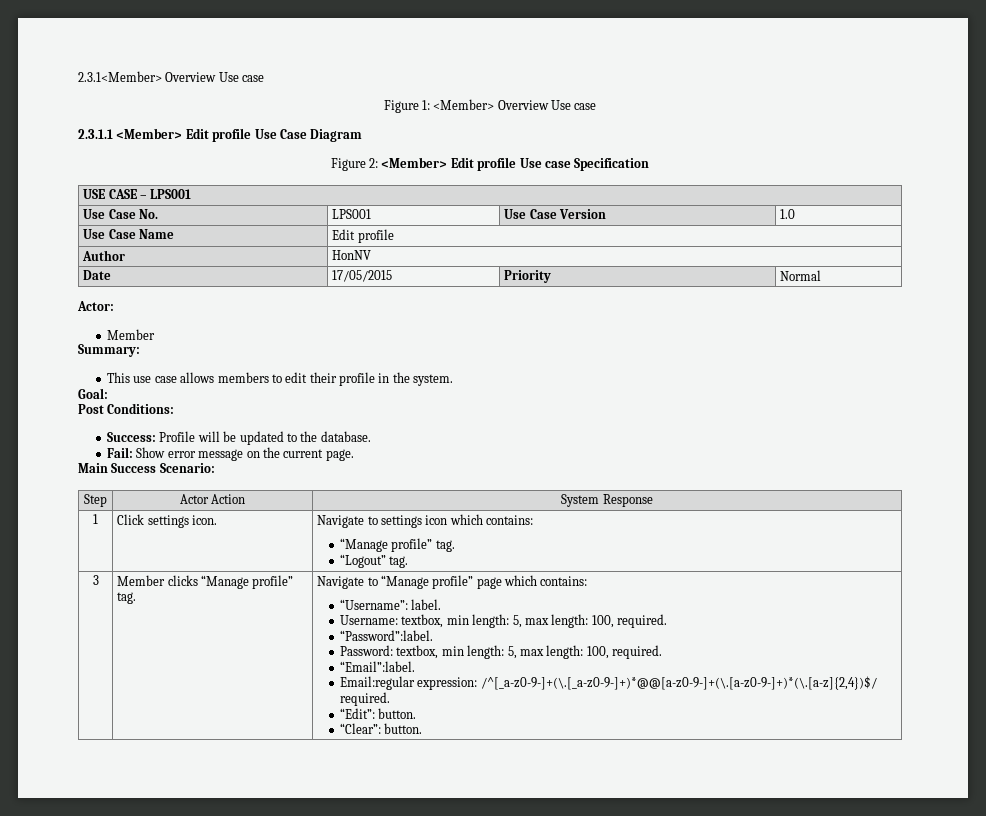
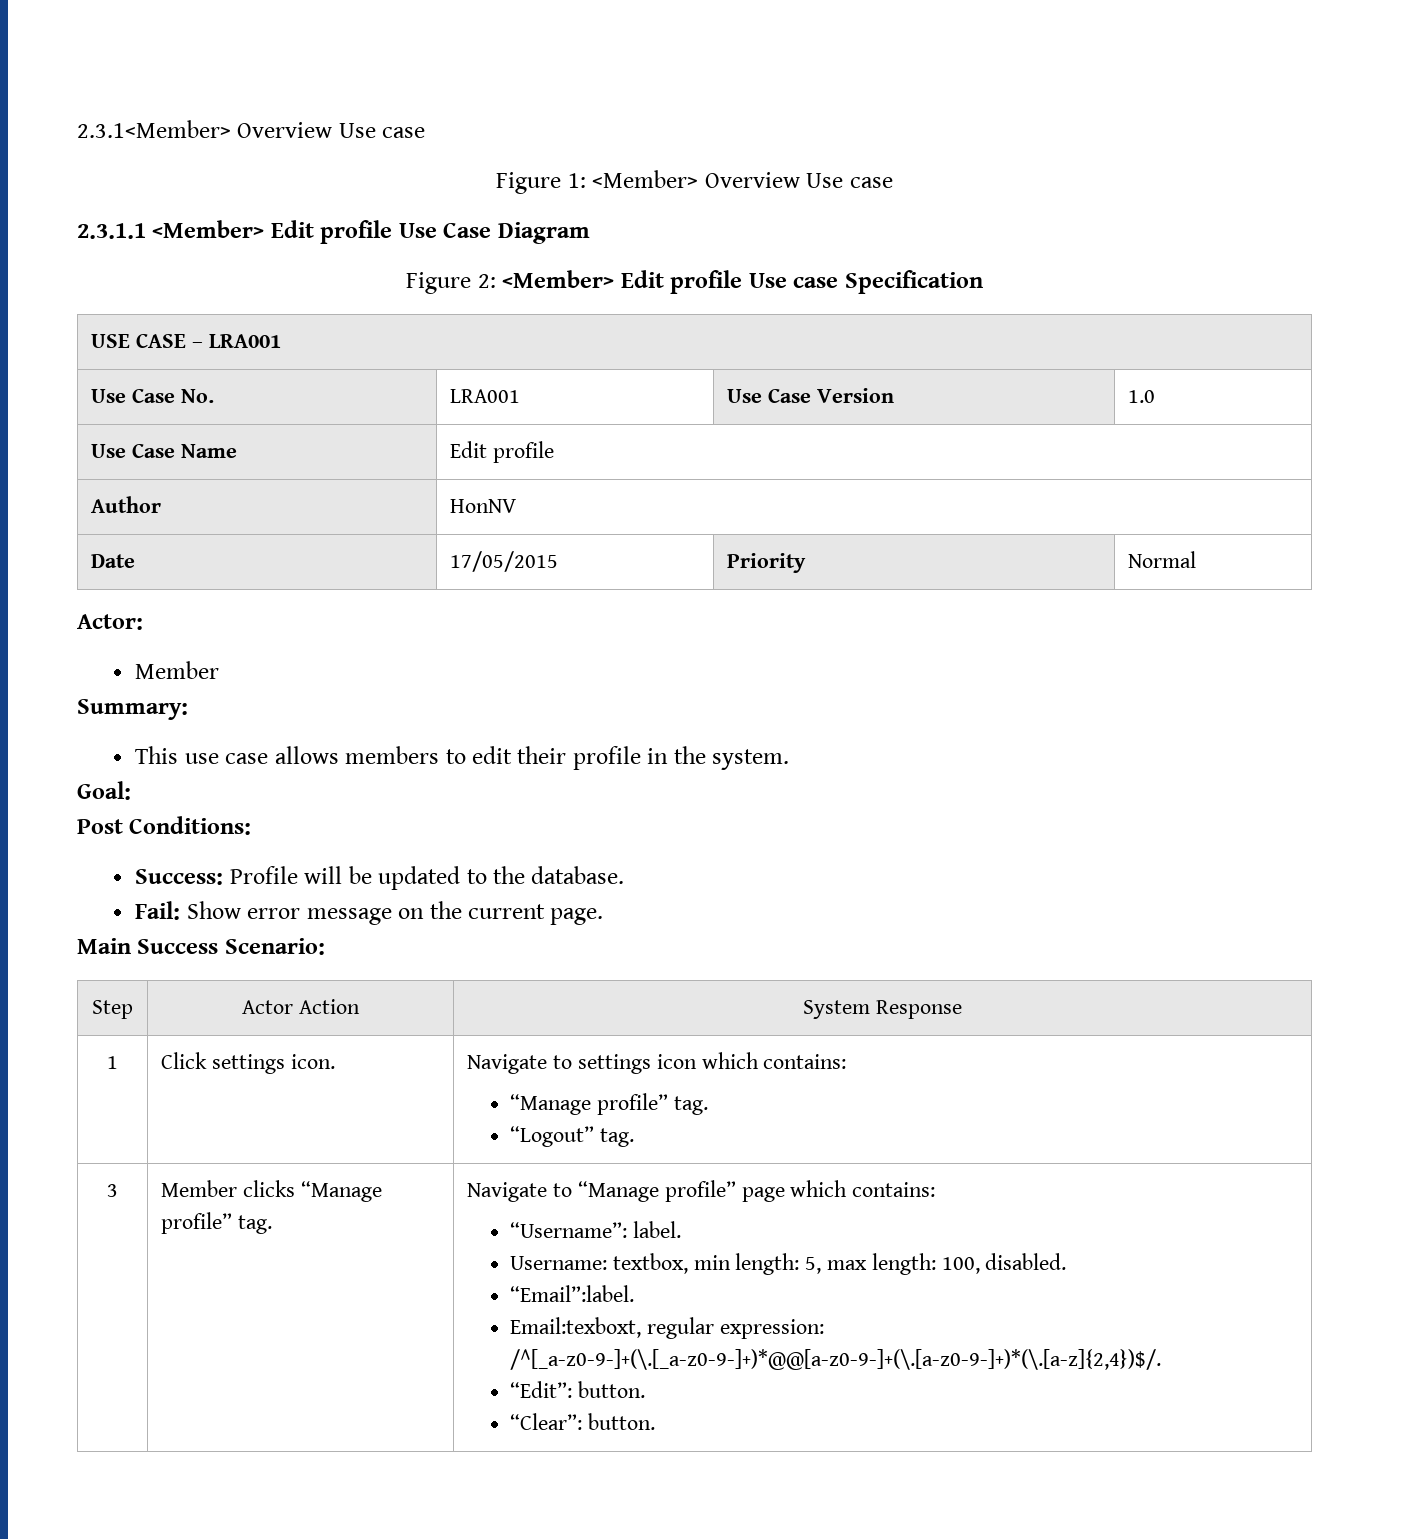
- USE CASE – LPS001
+ USE CASE – LRA001
- Use Case No. | LPS001 | Use Case Version | 1.0
+ Use Case No. | LRA001 | Use Case Version | 1.0
- Username: textbox, min length: 5, max length: 100, required.
- “Password”:label.
- Password: textbox, min length: 5, max length: 100, required.
+ Username: textbox, min length: 5, max length: 100, disabled.
  “Email”:label.
- Email:regular expression: /^[_a-z0-9-]+(\.[_a-z0-9-]+)*@@[a-z0-9-]+(\.[a-z0-9-]+)*(\.[a-z]{2,4})$/ required.
+ Email:texboxt, regular expression: /^[_a-z0-9-]+(\.[_a-z0-9-]+)*@@[a-z0-9-]+(\.[a-z0-9-]+)*(\.[a-z]{2,4})$/.

